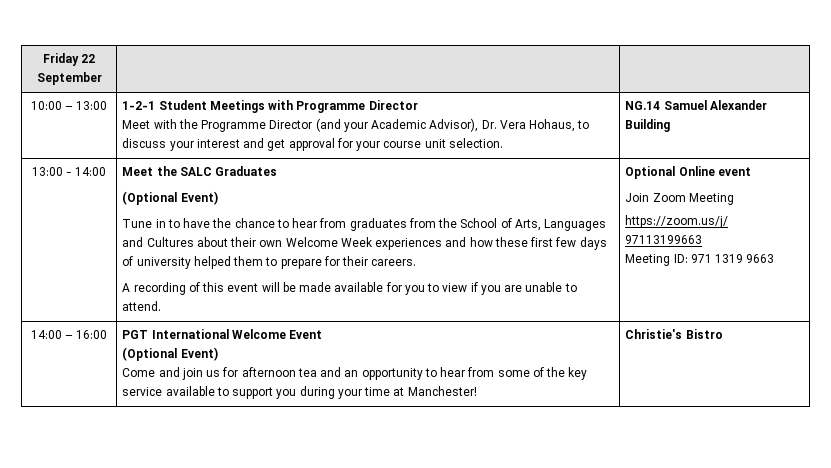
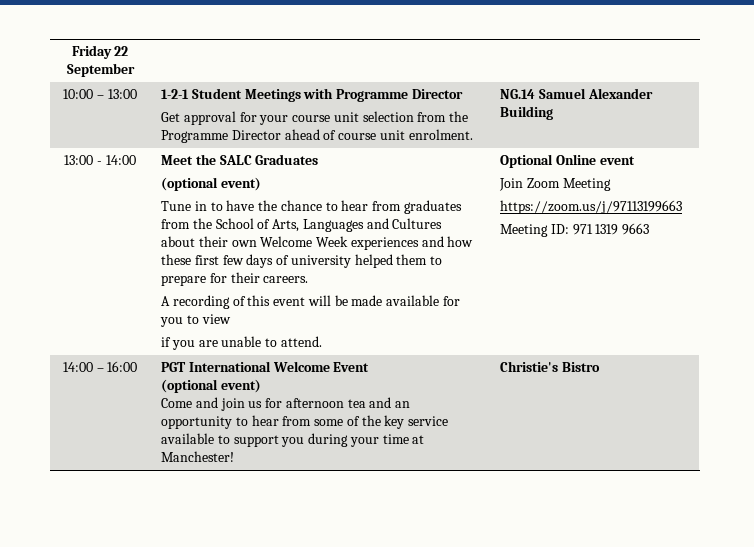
  10:00 – 13:00 | 1-2-1 Student Meetings with Programme Director
- Meet with the Programme Director (and your Academic Advisor), Dr. Vera Hohaus, to discuss your interest and get approval for your course unit selection. | NG.14 Samuel Alexander Building
+ Get approval for your course unit selection from the Programme Director ahead of course unit enrolment. | NG.14 Samuel Alexander Building
  Meet the SALC Graduates
- (Optional Event)
+ (optional event)
- A recording of this event will be made available for you to view if you are unable to attend.
+ A recording of this event will be made available for you to view
+ if you are unable to attend.
  14:00 – 16:00 | PGT International Welcome Event
- (Optional Event)
+ (optional event)

